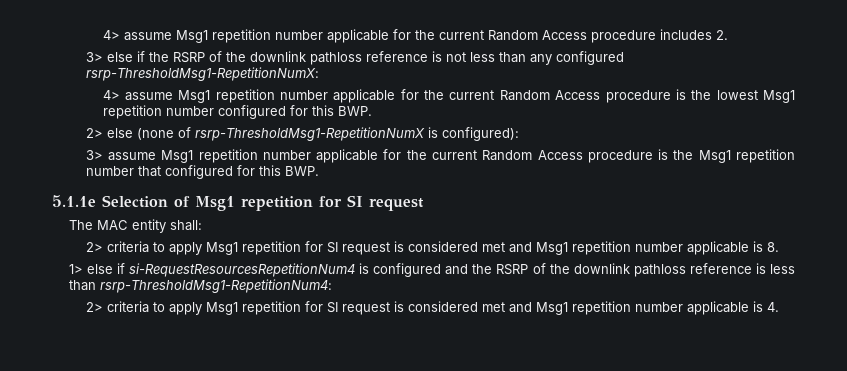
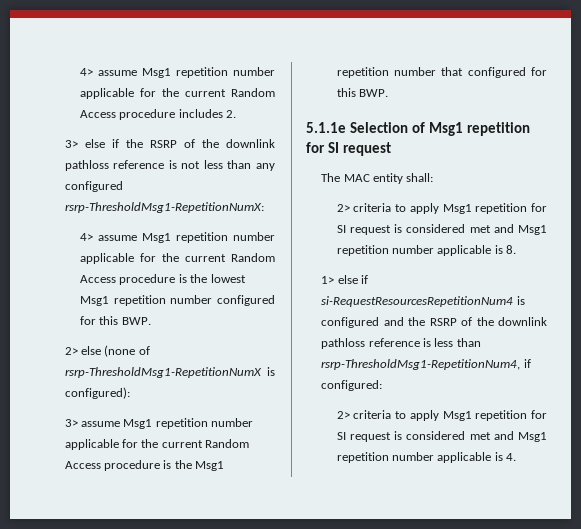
- 1> else if si-RequestResourcesRepetitionNum4 is configured and the RSRP of the downlink pathloss reference is less than rsrp-ThresholdMsg1-RepetitionNum4:
+ 1> else if si-RequestResourcesRepetitionNum4 is configured and the RSRP of the downlink pathloss reference is less than rsrp-ThresholdMsg1-RepetitionNum4, if configured:

